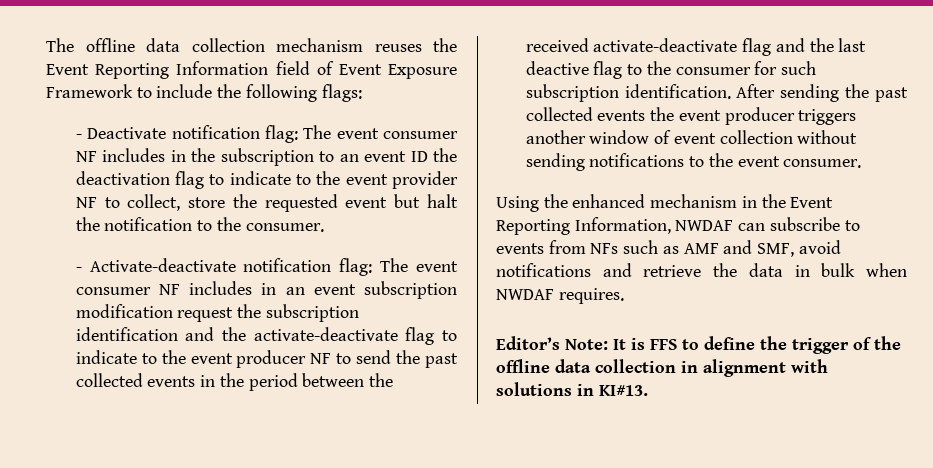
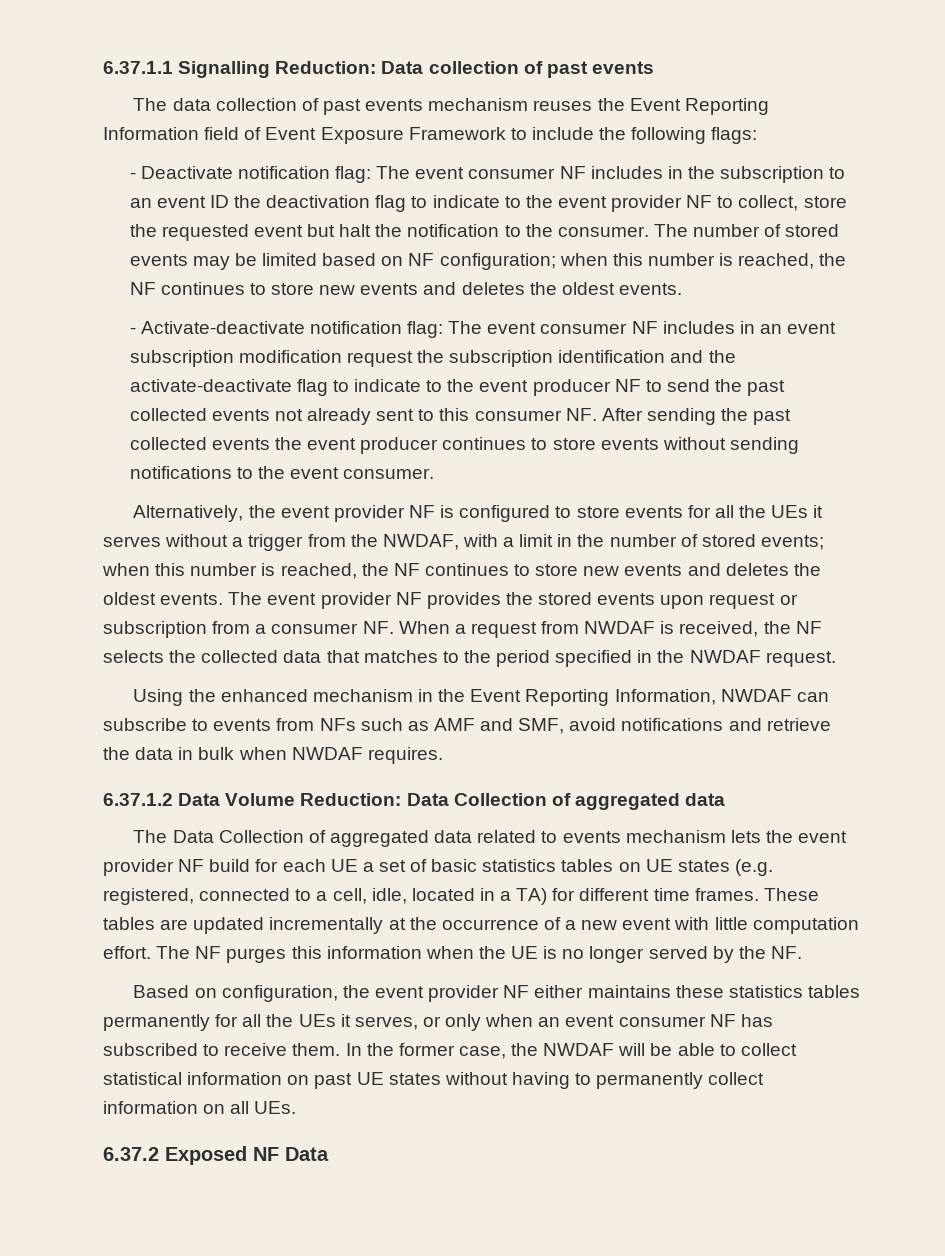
- The offline data collection mechanism reuses the Event Reporting Information field of Event Exposure Framework to include the following flags:
+ 6.37.1.1 Signalling Reduction: Data collection of past events
+ The data collection of past events mechanism reuses the Event Reporting Information field of Event Exposure Framework to include the following flags:
+ The number of stored events may be limited based on NF configuration; when this number is reached, the NF continues to store new events and deletes the oldest events.
- - Activate-deactivate notification flag: The event consumer NF includes in an event subscription modification request the subscription identification and the activate-deactivate flag to indicate to the event producer NF to send the past collected events in the period between the received activate-deactivate flag and the last deactive flag to the consumer for such subscription identification. After sending the past collected events the event producer triggers another window of event collection without sending notifications to the event consumer.
+ - Activate-deactivate notification flag: The event consumer NF includes in an event subscription modification request the subscription identification and the activate-deactivate flag to indicate to the event producer NF to send the past collected events not already sent to this consumer NF. After sending the past collected events the event producer continues to store events without sending notifications to the event consumer.
+ Alternatively, the event provider NF is configured to store events for all the UEs it serves without a trigger from the NWDAF, with a limit in the number of stored events; when this number is reached, the NF continues to store new events and deletes the oldest events. The event provider NF provides the stored events upon request or subscription from a consumer NF. When a request from NWDAF is received, the NF selects the collected data that matches to the period specified in the NWDAF request.
- Editor’s Note: It is FFS to define the trigger of the offline data collection in alignment with solutions in KI#13.
+ 6.37.1.2 Data Volume Reduction: Data Collection of aggregated data
+ The Data Collection of aggregated data related to events mechanism lets the event provider NF build for each UE a set of basic statistics tables on UE states (e.g. registered, connected to a cell, idle, located in a TA) for different time frames. These tables are updated incrementally at the occurrence of a new event with little computation effort. The NF purges this information when the UE is no longer served by the NF.
+ Based on configuration, the event provider NF either maintains these statistics tables permanently for all the UEs it serves, or only when an event consumer NF has subscribed to receive them. In the former case, the NWDAF will be able to collect statistical information on past UE states without having to permanently collect information on all UEs.
+ 6.37.2 Exposed NF Data

